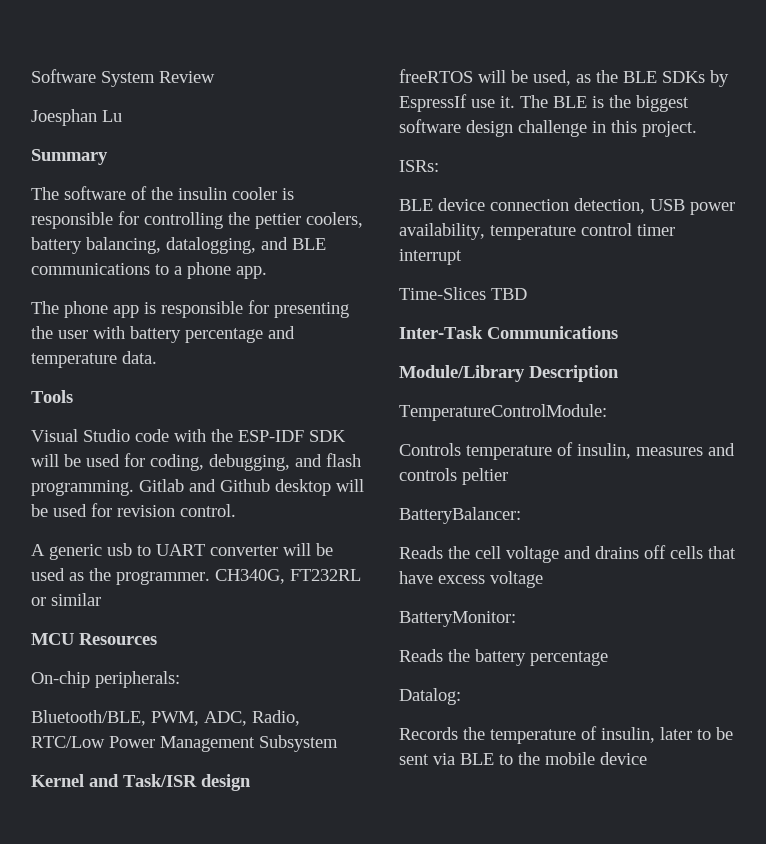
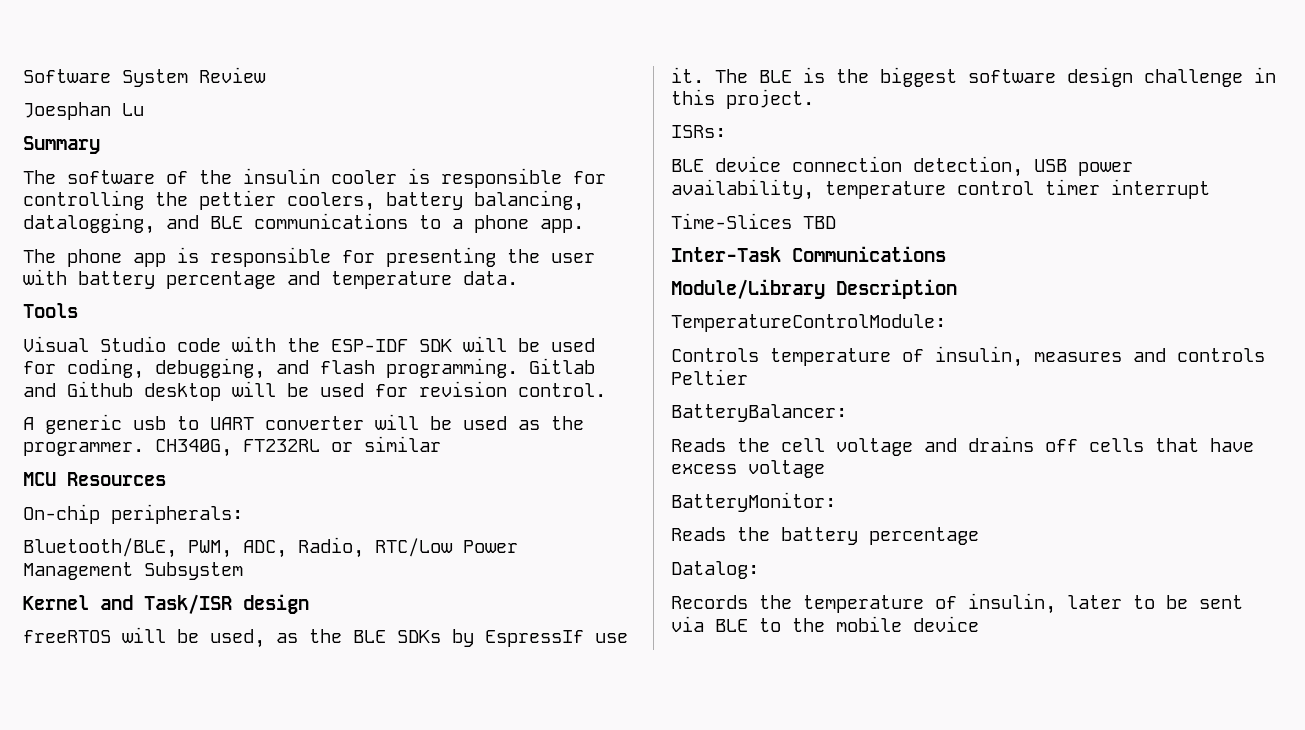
- Controls temperature of insulin, measures and controls peltier
+ Controls temperature of insulin, measures and controls Peltier

